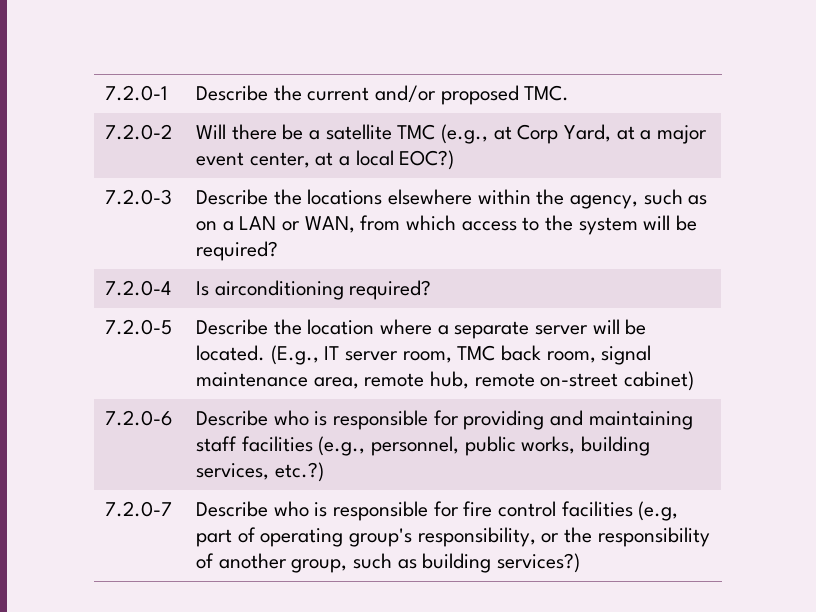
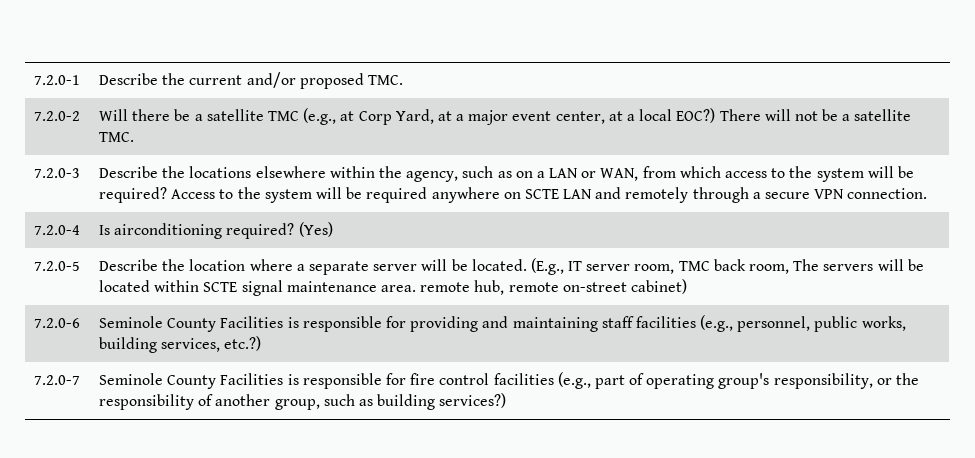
- 7.2.0-2 | Will there be a satellite TMC (e.g., at Corp Yard, at a major event center, at a local EOC?)
+ 7.2.0-2 | Will there be a satellite TMC (e.g., at Corp Yard, at a major event center, at a local EOC?) There will not be a satellite TMC.
+ Access to the system will be required anywhere on SCTE LAN and remotely through a secure VPN connection.
- 7.2.0-4 | Is airconditioning required?
+ 7.2.0-4 | Is airconditioning required? (Yes)
- 7.2.0-5 | Describe the location where a separate server will be located. (E.g., IT server room, TMC back room, signal maintenance area, remote hub, remote on-street cabinet)
+ 7.2.0-5 | Describe the location where a separate server will be located. (E.g., IT server room, TMC back room, The servers will be located within SCTE signal maintenance area. remote hub, remote on-street cabinet)
- 7.2.0-6 | Describe who is responsible for providing and maintaining staff facilities (e.g., personnel, public works, building services, etc.?)
+ 7.2.0-6 | Seminole County Facilities is responsible for providing and maintaining staff facilities (e.g., personnel, public works, building services, etc.?)
- 7.2.0-7 | Describe who is responsible for fire control facilities (e.g, part of operating group's responsibility, or the responsibility of another group, such as building services?)
+ 7.2.0-7 | Seminole County Facilities is responsible for fire control facilities (e.g., part of operating group's responsibility, or the responsibility of another group, such as building services?)

